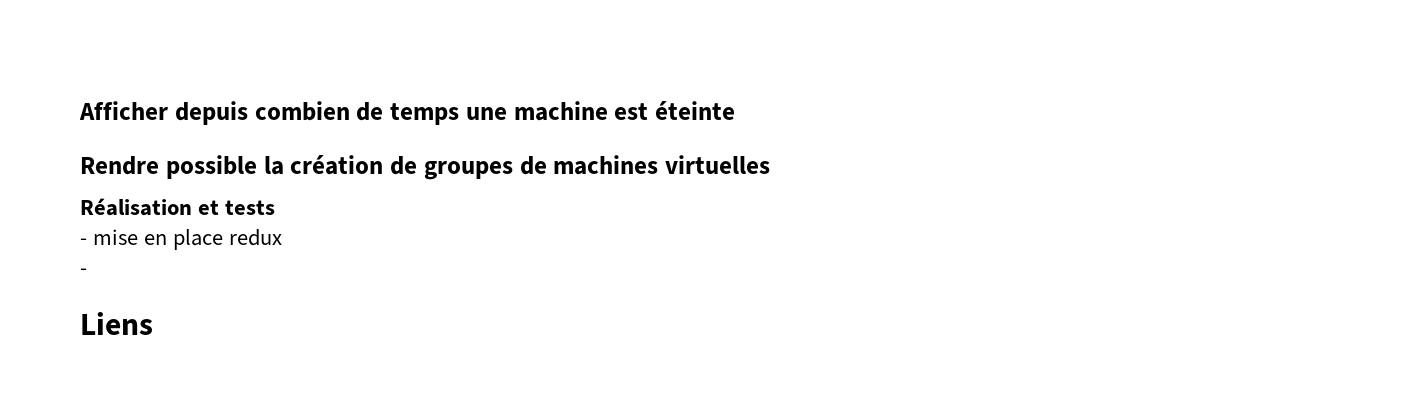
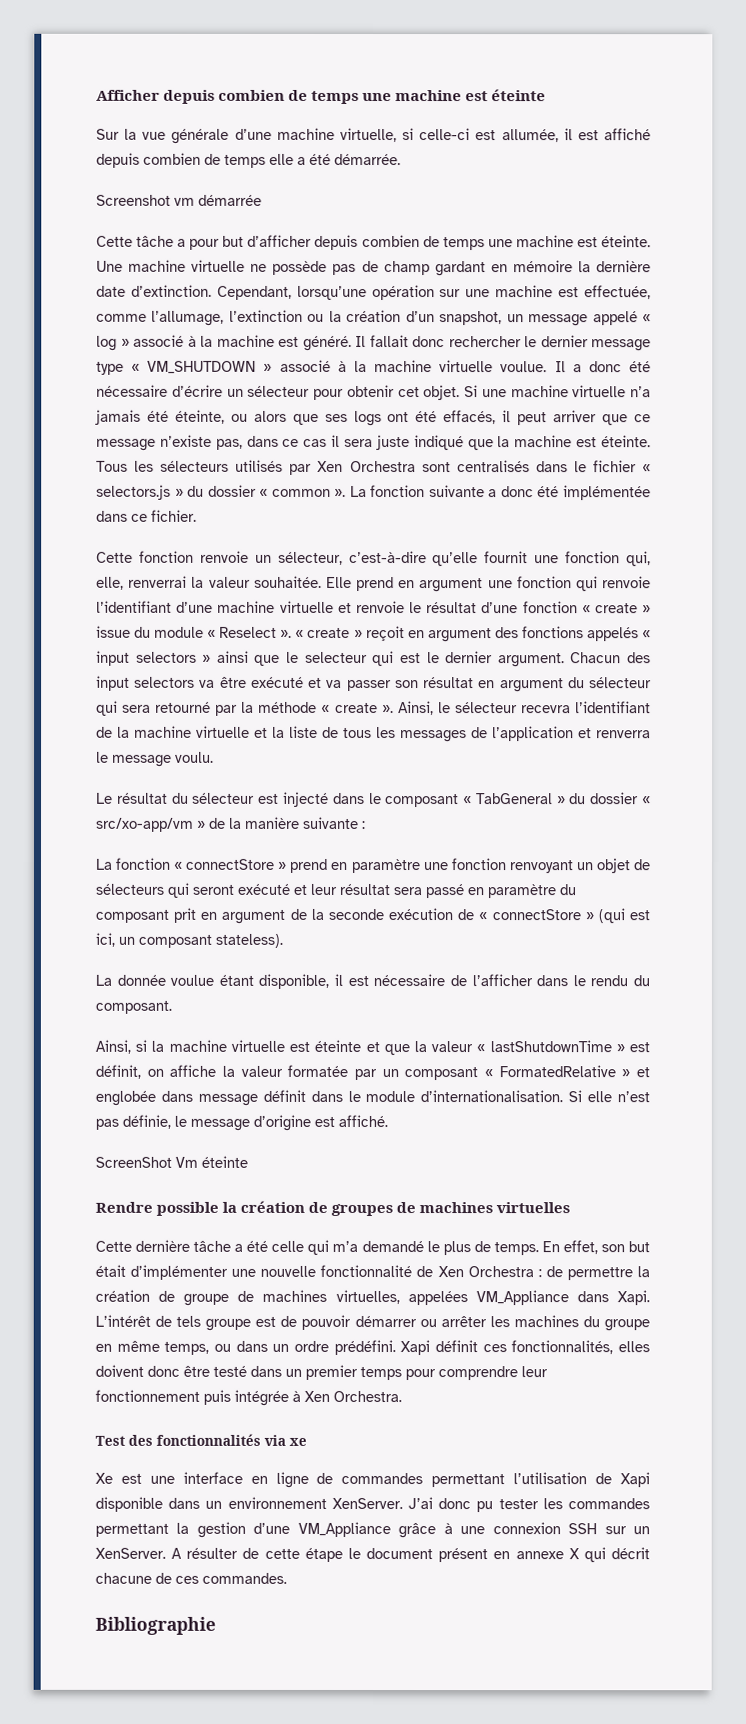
+ Sur la vue générale d’une machine virtuelle, si celle-ci est allumée, il est affiché depuis combien de temps elle a été démarrée.
+ Screenshot vm démarrée
+ Cette tâche a pour but d’afficher depuis combien de temps une machine est éteinte. Une machine virtuelle ne possède pas de champ gardant en mémoire la dernière date d’extinction. Cependant, lorsqu’une opération sur une machine est effectuée, comme l’allumage, l’extinction ou la création d’un snapshot, un message appelé « log » associé à la machine est généré. Il fallait donc rechercher le dernier message type « VM_SHUTDOWN » associé à la machine virtuelle voulue. Il a donc été nécessaire d’écrire un sélecteur pour obtenir cet objet. Si une machine virtuelle n’a jamais été éteinte, ou alors que ses logs ont été effacés, il peut arriver que ce message n’existe pas, dans ce cas il sera juste indiqué que la machine est éteinte. Tous les sélecteurs utilisés par Xen Orchestra sont centralisés dans le fichier « selectors.js » du dossier « common ». La fonction suivante a donc été implémentée dans ce fichier.
+ Cette fonction renvoie un sélecteur, c’est-à-dire qu’elle fournit une fonction qui, elle, renverrai la valeur souhaitée. Elle prend en argument une fonction qui renvoie l’identifiant d’une machine virtuelle et renvoie le résultat d’une fonction « create » issue du module « Reselect ». « create » reçoit en argument des fonctions appelés « input selectors » ainsi que le selecteur qui est le dernier argument. Chacun des input selectors va être exécuté et va passer son résultat en argument du sélecteur qui sera retourné par la méthode « create ». Ainsi, le sélecteur recevra l’identifiant de la machine virtuelle et la liste de tous les messages de l’application et renverra le message voulu.
+ Le résultat du sélecteur est injecté dans le composant « TabGeneral » du dossier « src/xo-app/vm » de la manière suivante :
+ La fonction « connectStore » prend en paramètre une fonction renvoyant un objet de sélecteurs qui seront exécuté et leur résultat sera passé en paramètre du composant prit en argument de la seconde exécution de « connectStore » (qui est ici, un composant stateless).
+ La donnée voulue étant disponible, il est nécessaire de l’afficher dans le rendu du composant.
+ Ainsi, si la machine virtuelle est éteinte et que la valeur « lastShutdownTime » est définit, on affiche la valeur formatée par un composant « FormatedRelative » et englobée dans message définit dans le module d’internationalisation. Si elle n’est pas définie, le message d’origine est affiché.
+ ScreenShot Vm éteinte
- Réalisation et tests
- - mise en place redux
- -
- Liens
+ Cette dernière tâche a été celle qui m’a demandé le plus de temps. En effet, son but était d’implémenter une nouvelle fonctionnalité de Xen Orchestra : de permettre la création de groupe de machines virtuelles, appelées VM_Appliance dans Xapi. L’intérêt de tels groupe est de pouvoir démarrer ou arrêter les machines du groupe en même temps, ou dans un ordre prédéfini. Xapi définit ces fonctionnalités, elles doivent donc être testé dans un premier temps pour comprendre leur fonctionnement puis intégrée à Xen Orchestra.
+ Test des fonctionnalités via xe
+ Xe est une interface en ligne de commandes permettant l’utilisation de Xapi disponible dans un environnement XenServer. J’ai donc pu tester les commandes permettant la gestion d’une VM_Appliance grâce à une connexion SSH sur un XenServer. A résulter de cette étape le document présent en annexe X qui décrit chacune de ces commandes.
+ Bibliographie

